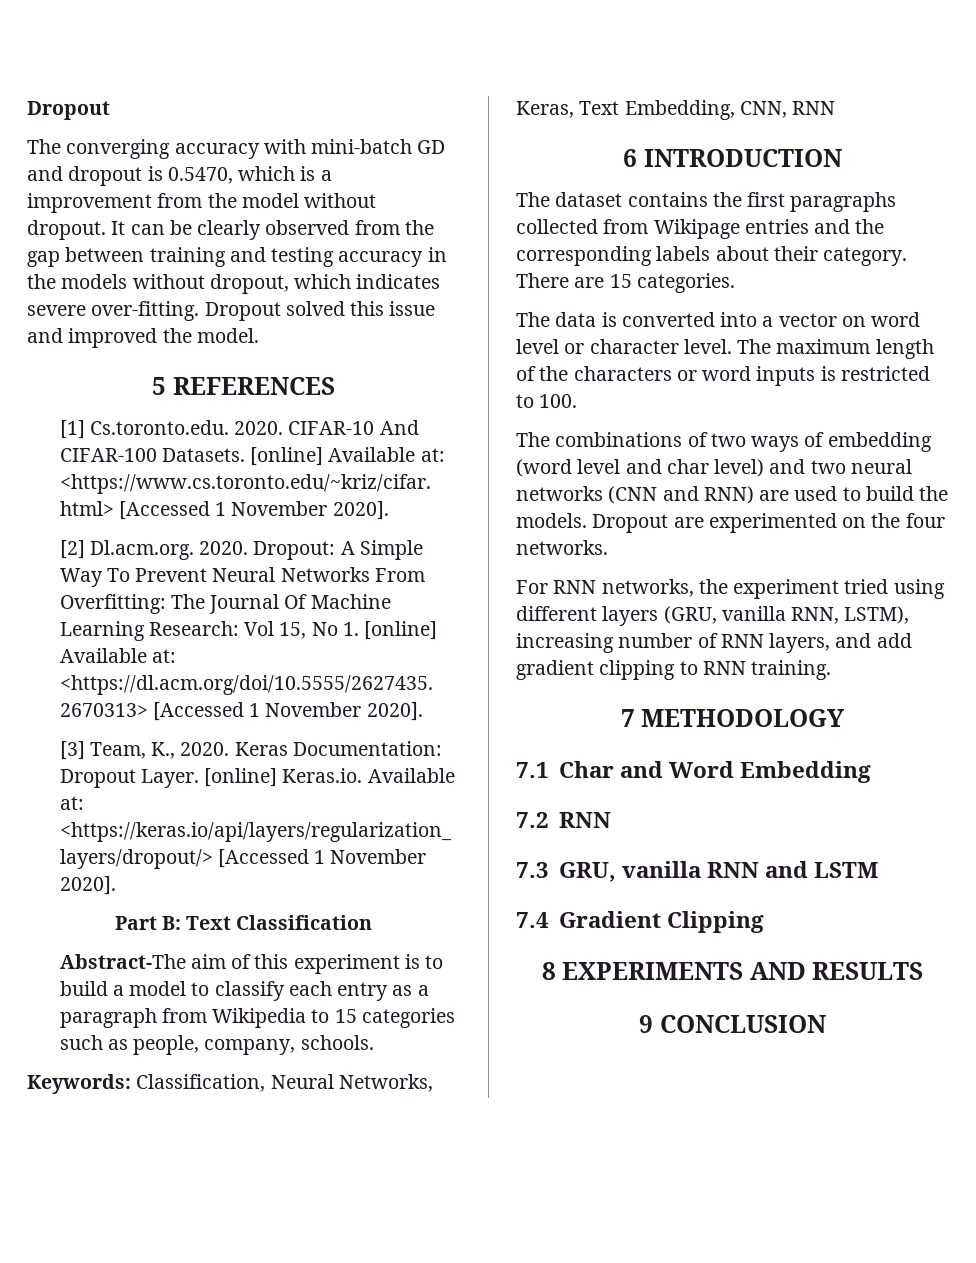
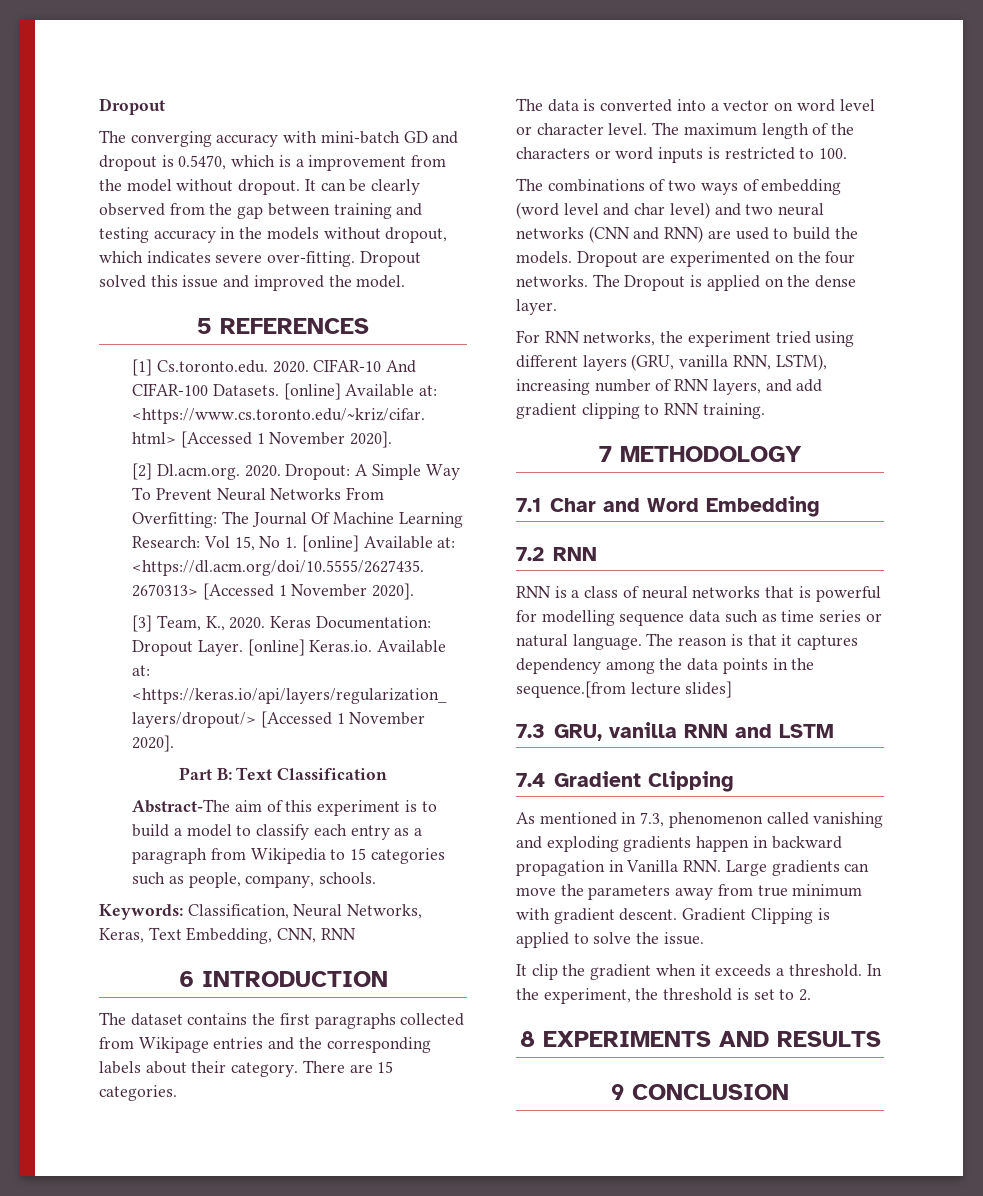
+ The Dropout is applied on the dense layer.
+ RNN is a class of neural networks that is powerful for modelling sequence data such as time series or natural language. The reason is that it captures dependency among the data points in the sequence.[from lecture slides]
+ As mentioned in 7.3, phenomenon called vanishing and exploding gradients happen in backward propagation in Vanilla RNN. Large gradients can move the parameters away from true minimum with gradient descent. Gradient Clipping is applied to solve the issue.
+ It clip the gradient when it exceeds a threshold. In the experiment, the threshold is set to 2.

